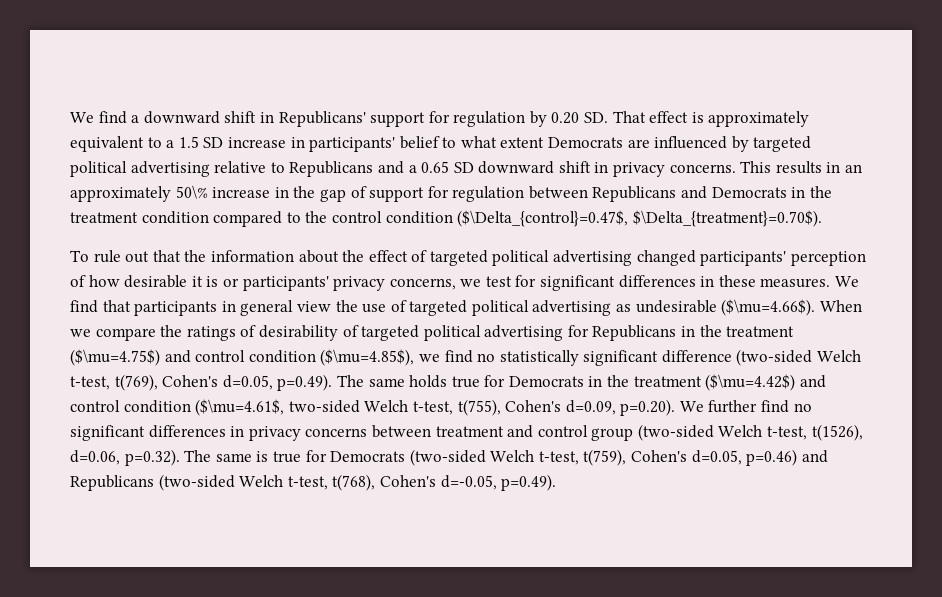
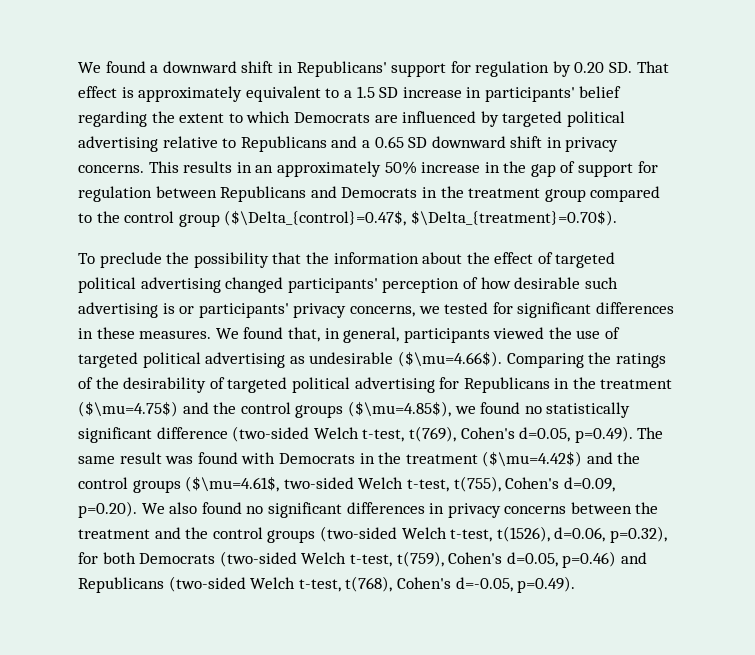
- We find a downward shift in Republicans' support for regulation by 0.20 SD. That effect is approximately equivalent to a 1.5 SD increase in participants' belief to what extent Democrats are influenced by targeted political advertising relative to Republicans and a 0.65 SD downward shift in privacy concerns.
+ We found a downward shift in Republicans' support for regulation by 0.20 SD. That effect is approximately equivalent to a 1.5 SD increase in participants' belief regarding the extent to which Democrats are influenced by targeted political advertising relative to Republicans and a 0.65 SD downward shift in privacy concerns.
- This results in an approximately 50\% increase in the gap of support for regulation between Republicans and Democrats in the treatment condition compared to the control condition ($\Delta_{control}=0.47$, $\Delta_{treatment}=0.70$).
+ This results in an approximately 50% increase in the gap of support for regulation between Republicans and Democrats in the treatment group compared to the control group ($\Delta_{control}=0.47$, $\Delta_{treatment}=0.70$).
- To rule out that the information about the effect of targeted political advertising changed participants' perception of how desirable it is or participants' privacy concerns, we test for significant differences in these measures.
+ To preclude the possibility that the information about the effect of targeted political advertising changed participants' perception of how desirable such advertising is or participants' privacy concerns, we tested for significant differences in these measures.
- We find that participants in general view the use of targeted political advertising as undesirable ($\mu=4.66$). When we compare the ratings of desirability of targeted political advertising for Republicans in the treatment ($\mu=4.75$) and control condition ($\mu=4.85$), we find no statistically significant difference (two-sided Welch t-test, t(769), Cohen's d=0.05, p=0.49). The same holds true for Democrats in the treatment ($\mu=4.42$) and control condition ($\mu=4.61$, two-sided Welch t-test, t(755), Cohen's d=0.09, p=0.20). We further find no significant differences in privacy concerns between treatment and control group (two-sided Welch t-test, t(1526), d=0.06, p=0.32). The same is true for Democrats (two-sided Welch t-test, t(759), Cohen's d=0.05, p=0.46) and Republicans (two-sided Welch t-test, t(768), Cohen's d=-0.05, p=0.49).
+ We found that, in general, participants viewed the use of targeted political advertising as undesirable ($\mu=4.66$). Comparing the ratings of the desirability of targeted political advertising for Republicans in the treatment ($\mu=4.75$) and the control groups ($\mu=4.85$), we found no statistically significant difference (two-sided Welch t-test, t(769), Cohen's d=0.05, p=0.49). The same result was found with Democrats in the treatment ($\mu=4.42$) and the control groups ($\mu=4.61$, two-sided Welch t-test, t(755), Cohen's d=0.09, p=0.20). We also found no significant differences in privacy concerns between the treatment and the control groups (two-sided Welch t-test, t(1526), d=0.06, p=0.32), for both Democrats (two-sided Welch t-test, t(759), Cohen's d=0.05, p=0.46) and Republicans (two-sided Welch t-test, t(768), Cohen's d=-0.05, p=0.49).

